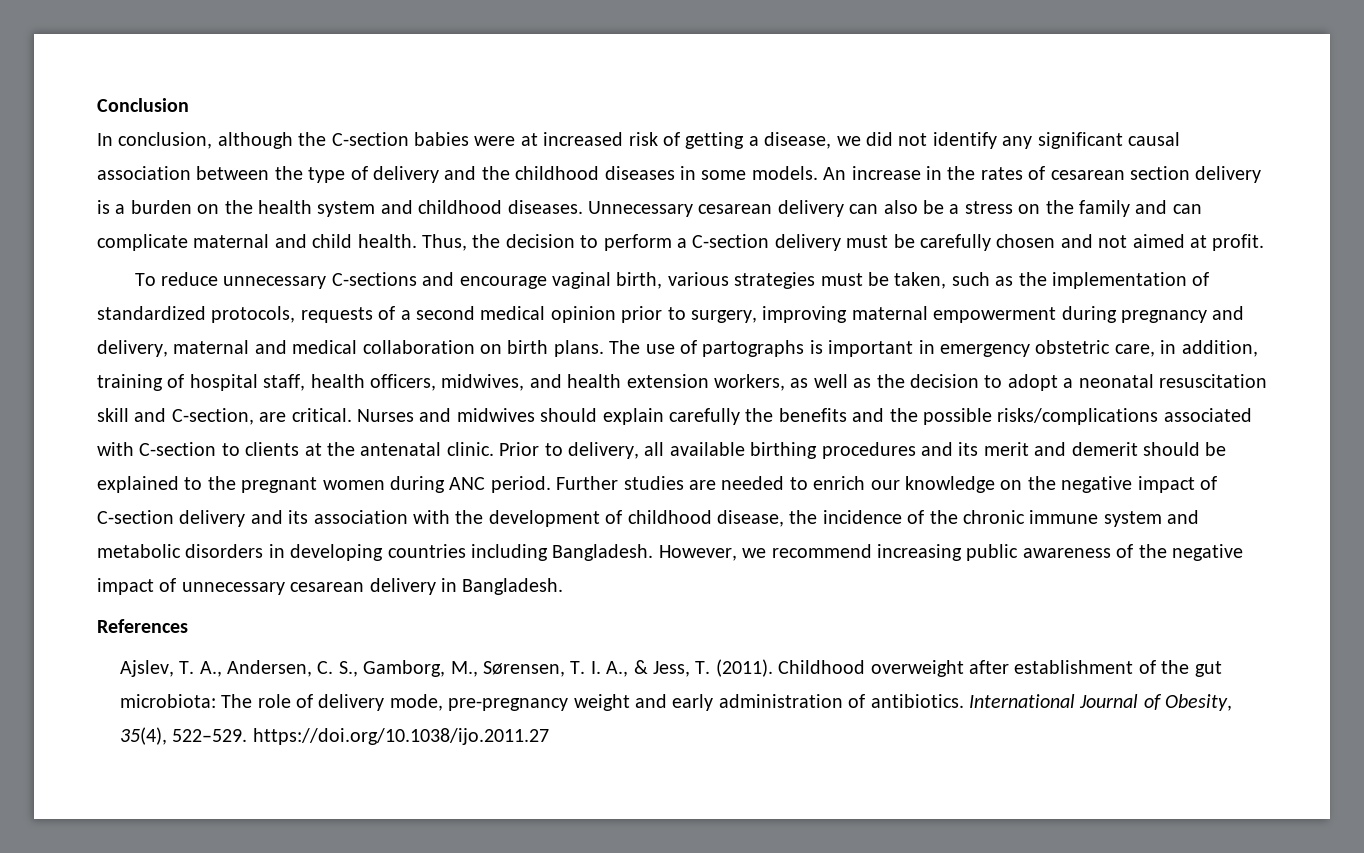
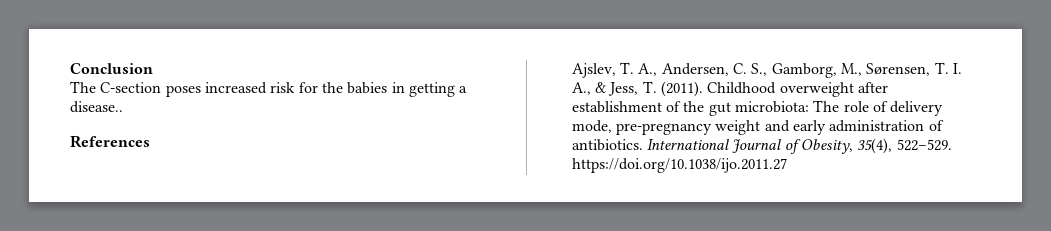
- In conclusion, although the C-section babies were at increased risk of getting a disease, we did not identify any significant causal association between the type of delivery and the childhood diseases in some models. An increase in the rates of cesarean section delivery is a burden on the health system and childhood diseases. Unnecessary cesarean delivery can also be a stress on the family and can complicate maternal and child health. Thus, the decision to perform a C-section delivery must be carefully chosen and not aimed at profit.
- To reduce unnecessary C-sections and encourage vaginal birth, various strategies must be taken, such as the implementation of standardized protocols, requests of a second medical opinion prior to surgery, improving maternal empowerment during pregnancy and delivery, maternal and medical collaboration on birth plans. The use of partographs is important in emergency obstetric care, in addition, training of hospital staff, health officers, midwives, and health extension workers, as well as the decision to adopt a neonatal resuscitation skill and C-section, are critical. Nurses and midwives should explain carefully the benefits and the possible risks/complications associated with C-section to clients at the antenatal clinic. Prior to delivery, all available birthing procedures and its merit and demerit should be explained to the pregnant women during ANC period. Further studies are needed to enrich our knowledge on the negative impact of C-section delivery and its association with the development of childhood disease, the incidence of the chronic immune system and metabolic disorders in developing countries including Bangladesh. However, we recommend increasing public awareness of the negative impact of unnecessary cesarean delivery in Bangladesh.
+ The C-section poses increased risk for the babies in getting a disease..

